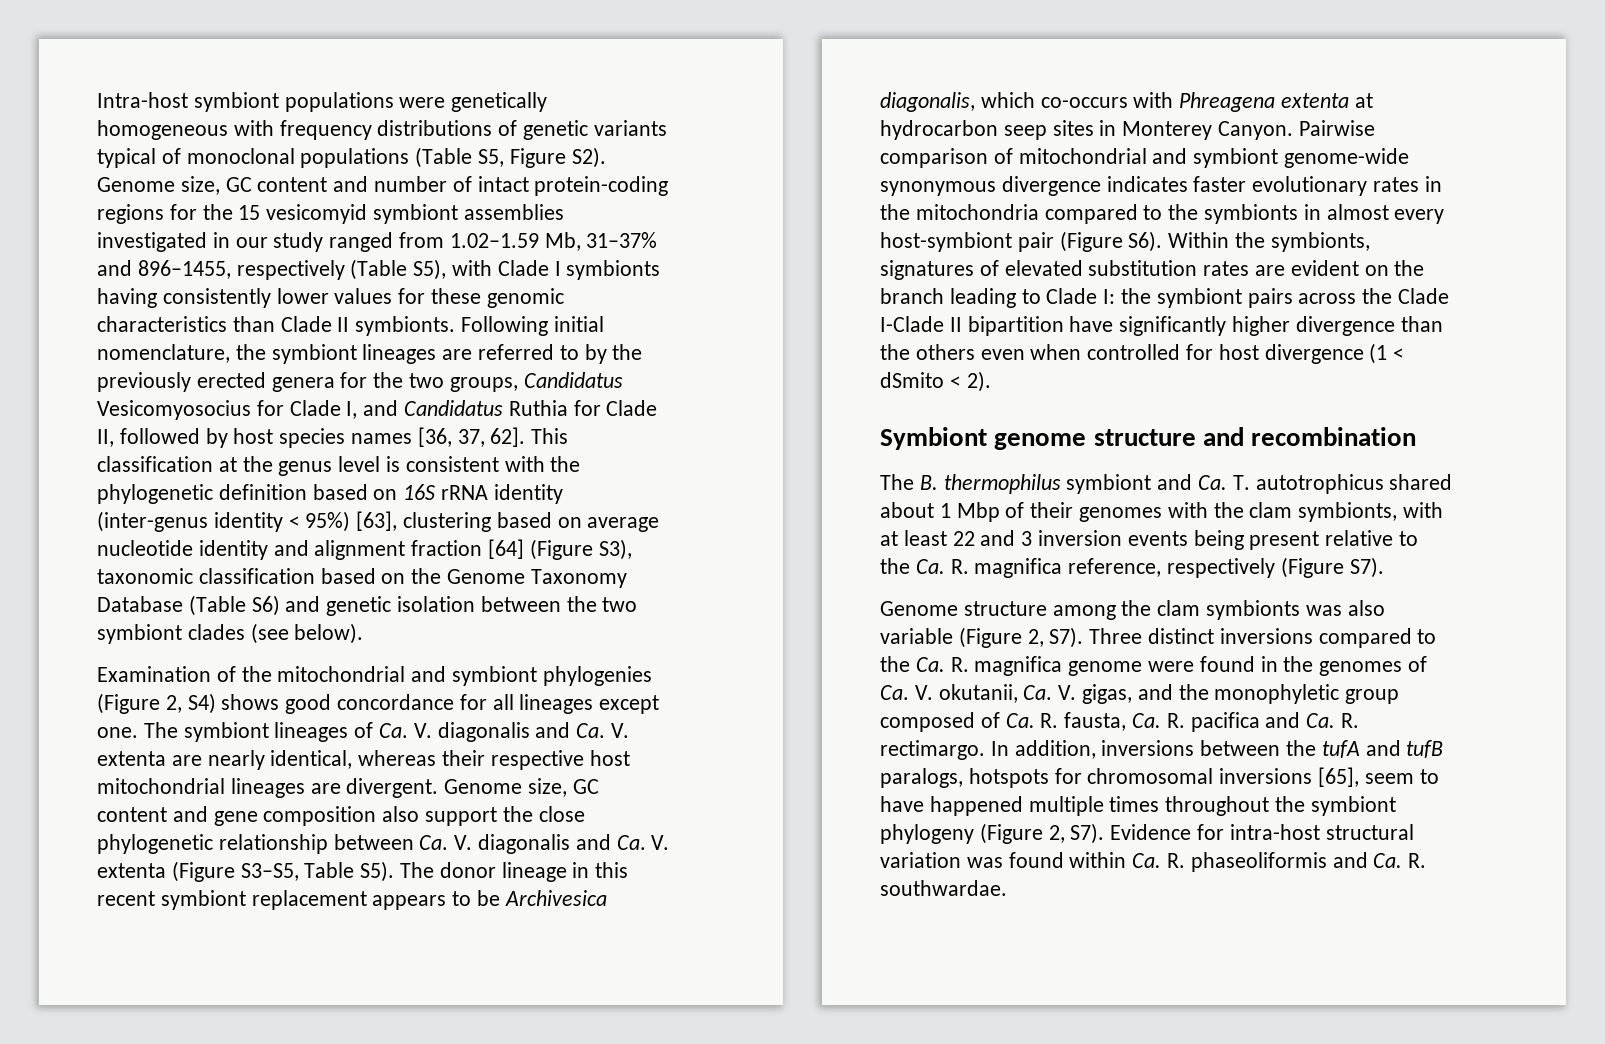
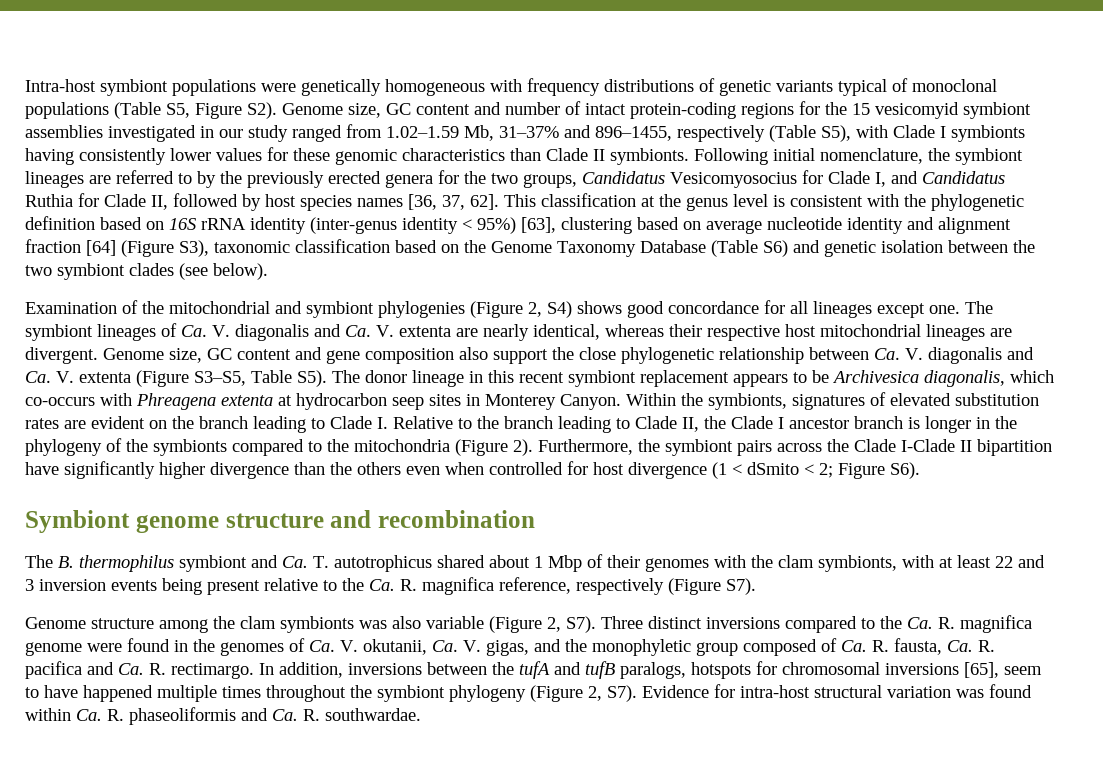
- Pairwise comparison of mitochondrial and symbiont genome-wide synonymous divergence indicates faster evolutionary rates in the mitochondria compared to the symbionts in almost every host-symbiont pair (Figure S6). Within the symbionts, signatures of elevated substitution rates are evident on the branch leading to Clade I: the symbiont pairs across the Clade I-Clade II bipartition have significantly higher divergence than the others even when controlled for host divergence (1 < dSmito < 2).
+ Within the symbionts, signatures of elevated substitution rates are evident on the branch leading to Clade I. Relative to the branch leading to Clade II, the Clade I ancestor branch is longer in the phylogeny of the symbionts compared to the mitochondria (Figure 2). Furthermore, the symbiont pairs across the Clade I-Clade II bipartition have significantly higher divergence than the others even when controlled for host divergence (1 < dSmito < 2; Figure S6).

